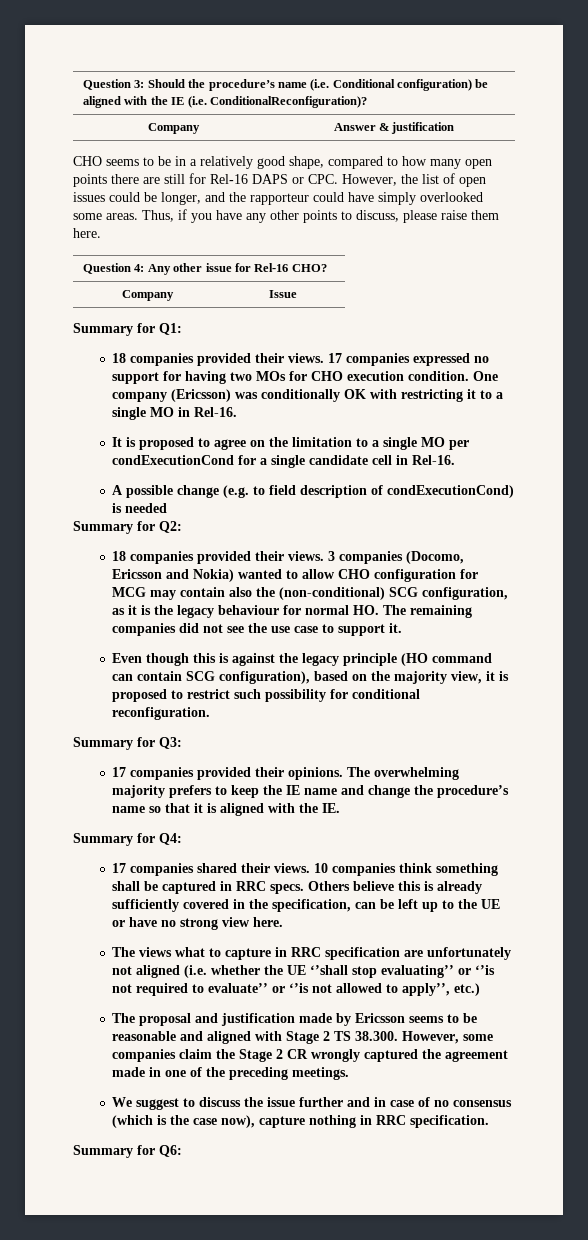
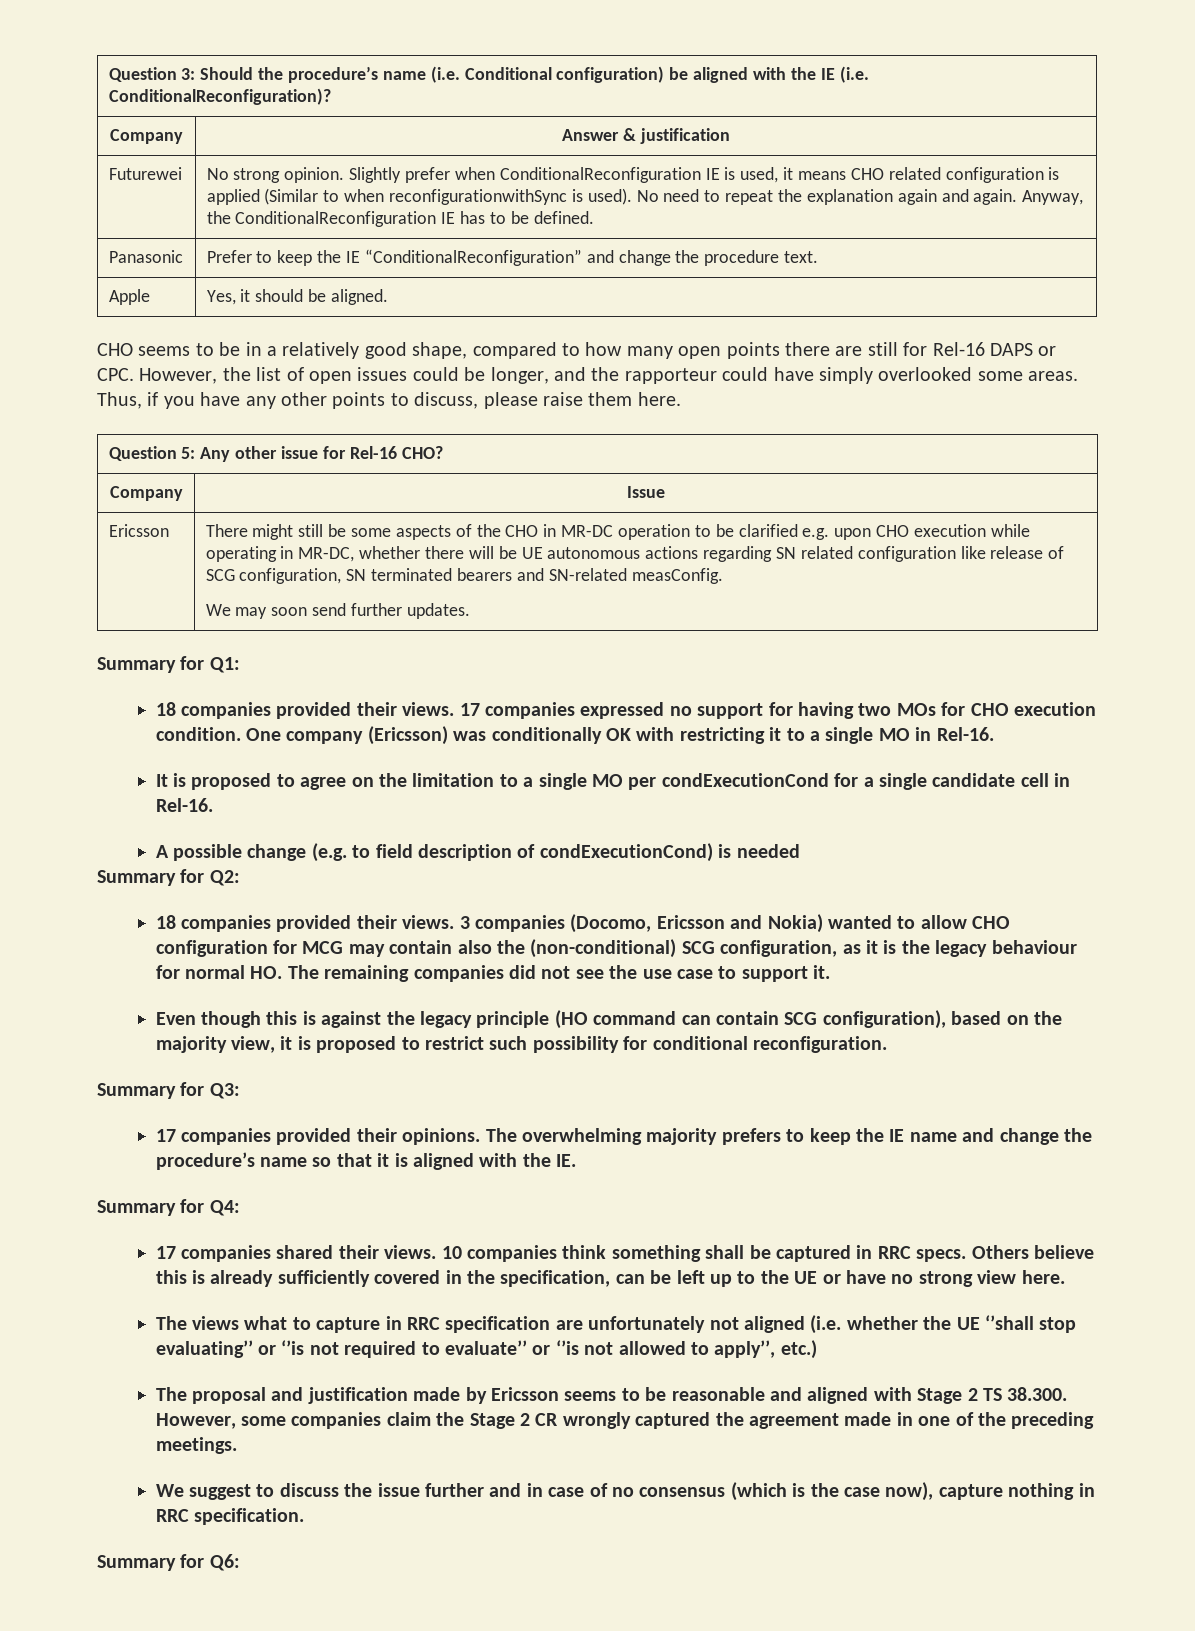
+ Futurewei | No strong opinion. Slightly prefer when ConditionalReconfiguration IE is used, it means CHO related configuration is applied (Similar to when reconfigurationwithSync is used). No need to repeat the explanation again and again. Anyway, the ConditionalReconfiguration IE has to be defined.
+ Panasonic | Prefer to keep the IE “ConditionalReconfiguration” and change the procedure text.
+ Apple | Yes, it should be aligned.
- Question 4: Any other issue for Rel-16 CHO?
+ Question 5: Any other issue for Rel-16 CHO?
+ Ericsson | There might still be some aspects of the CHO in MR-DC operation to be clarified e.g. upon CHO execution while operating in MR-DC, whether there will be UE autonomous actions regarding SN related configuration like release of SCG configuration, SN terminated bearers and SN-related measConfig.
+ We may soon send further updates.

